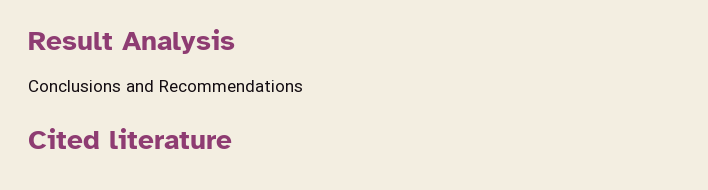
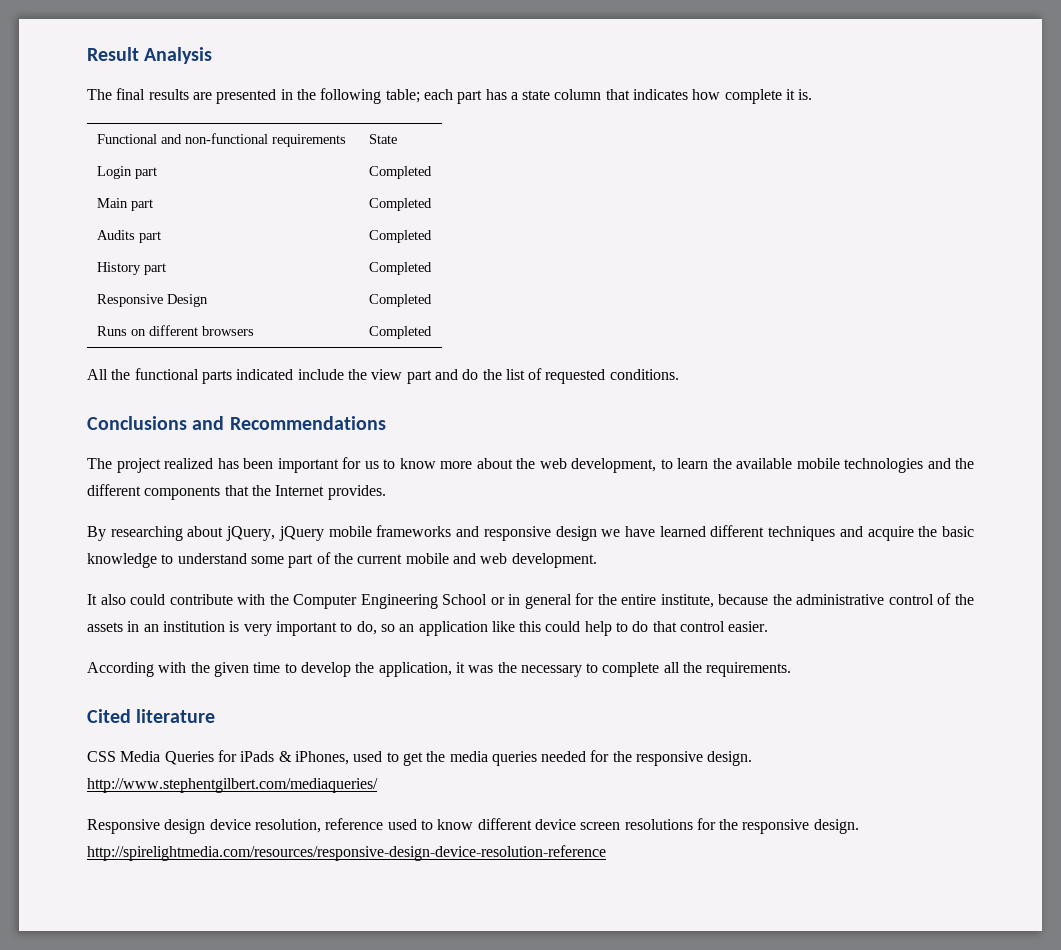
+ The final results are presented in the following table; each part has a state column that indicates how complete it is.
+ Functional and non-functional requirements | State
+ Login part | Completed
+ Main part | Completed
+ Audits part | Completed
+ History part | Completed
+ Responsive Design | Completed
+ Runs on different browsers | Completed
+ All the functional parts indicated include the view part and do the list of requested conditions.
  Conclusions and Recommendations
+ The project realized has been important for us to know more about the web development, to learn the available mobile technologies and the different components that the Internet provides.
+ By researching about jQuery, jQuery mobile frameworks and responsive design we have learned different techniques and acquire the basic knowledge to understand some part of the current mobile and web development.
+ It also could contribute with the Computer Engineering School or in general for the entire institute, because the administrative control of the assets in an institution is very important to do, so an application like this could help to do that control easier.
+ According with the given time to develop the application, it was the necessary to complete all the requirements.
  Cited literature
+ CSS Media Queries for iPads & iPhones, used to get the media queries needed for the responsive design. http://www.stephentgilbert.com/mediaqueries/
+ Responsive design device resolution, reference used to know different device screen resolutions for the responsive design. http://spirelightmedia.com/resources/responsive-design-device-resolution-reference

